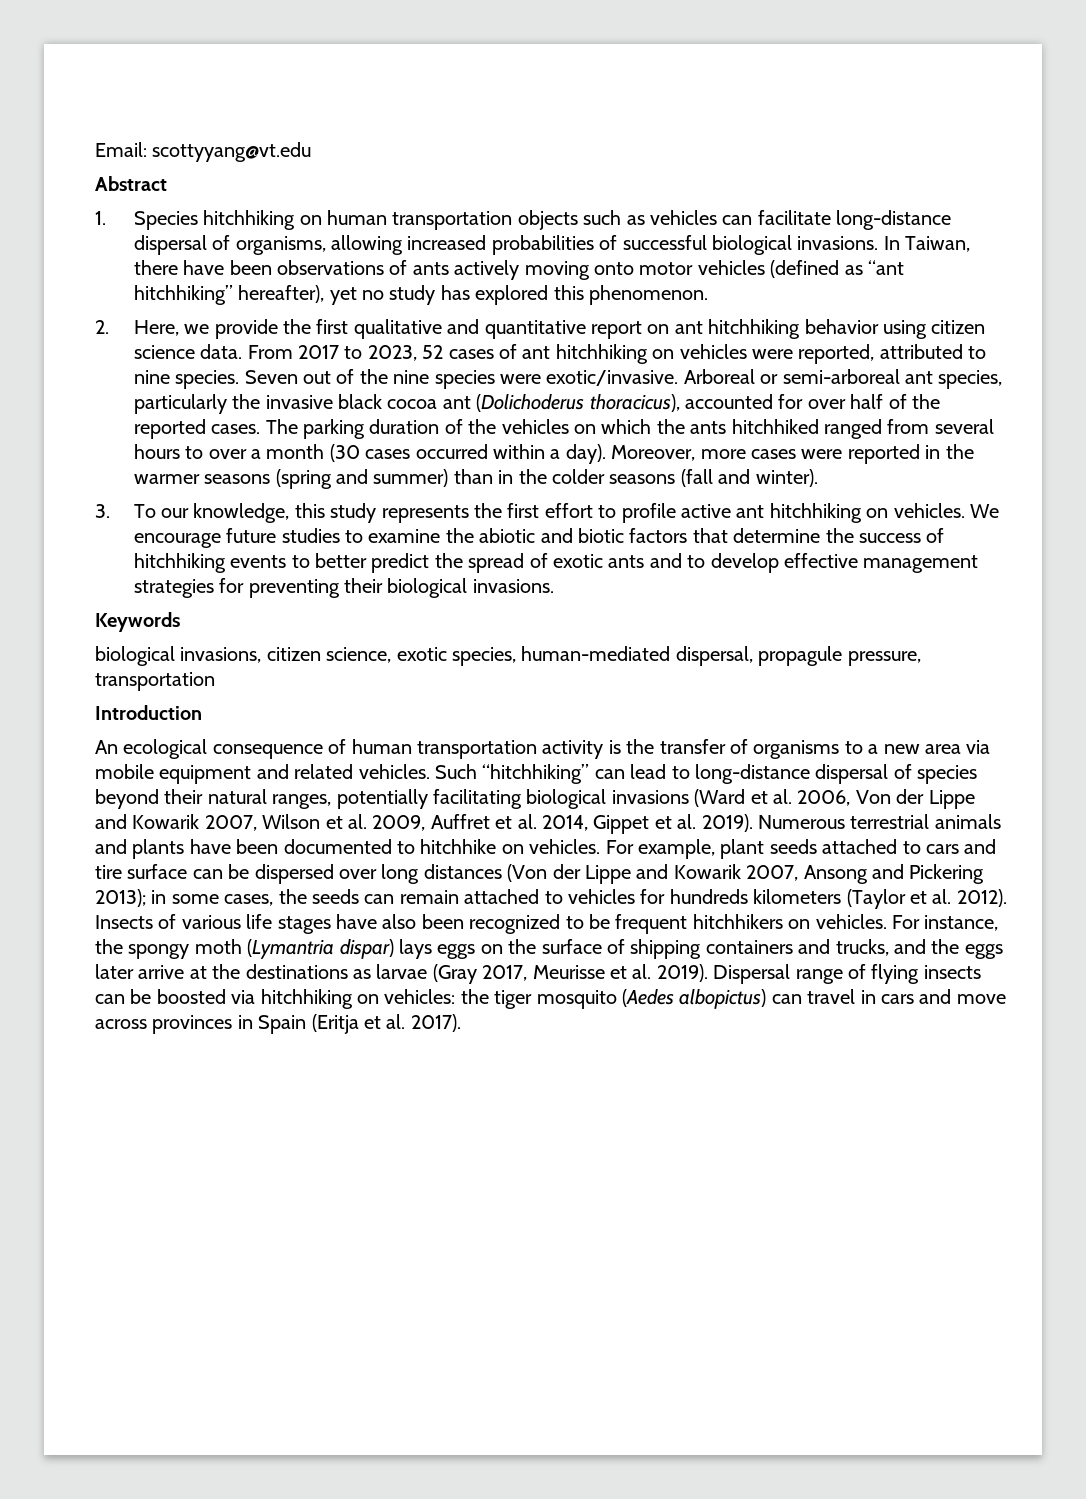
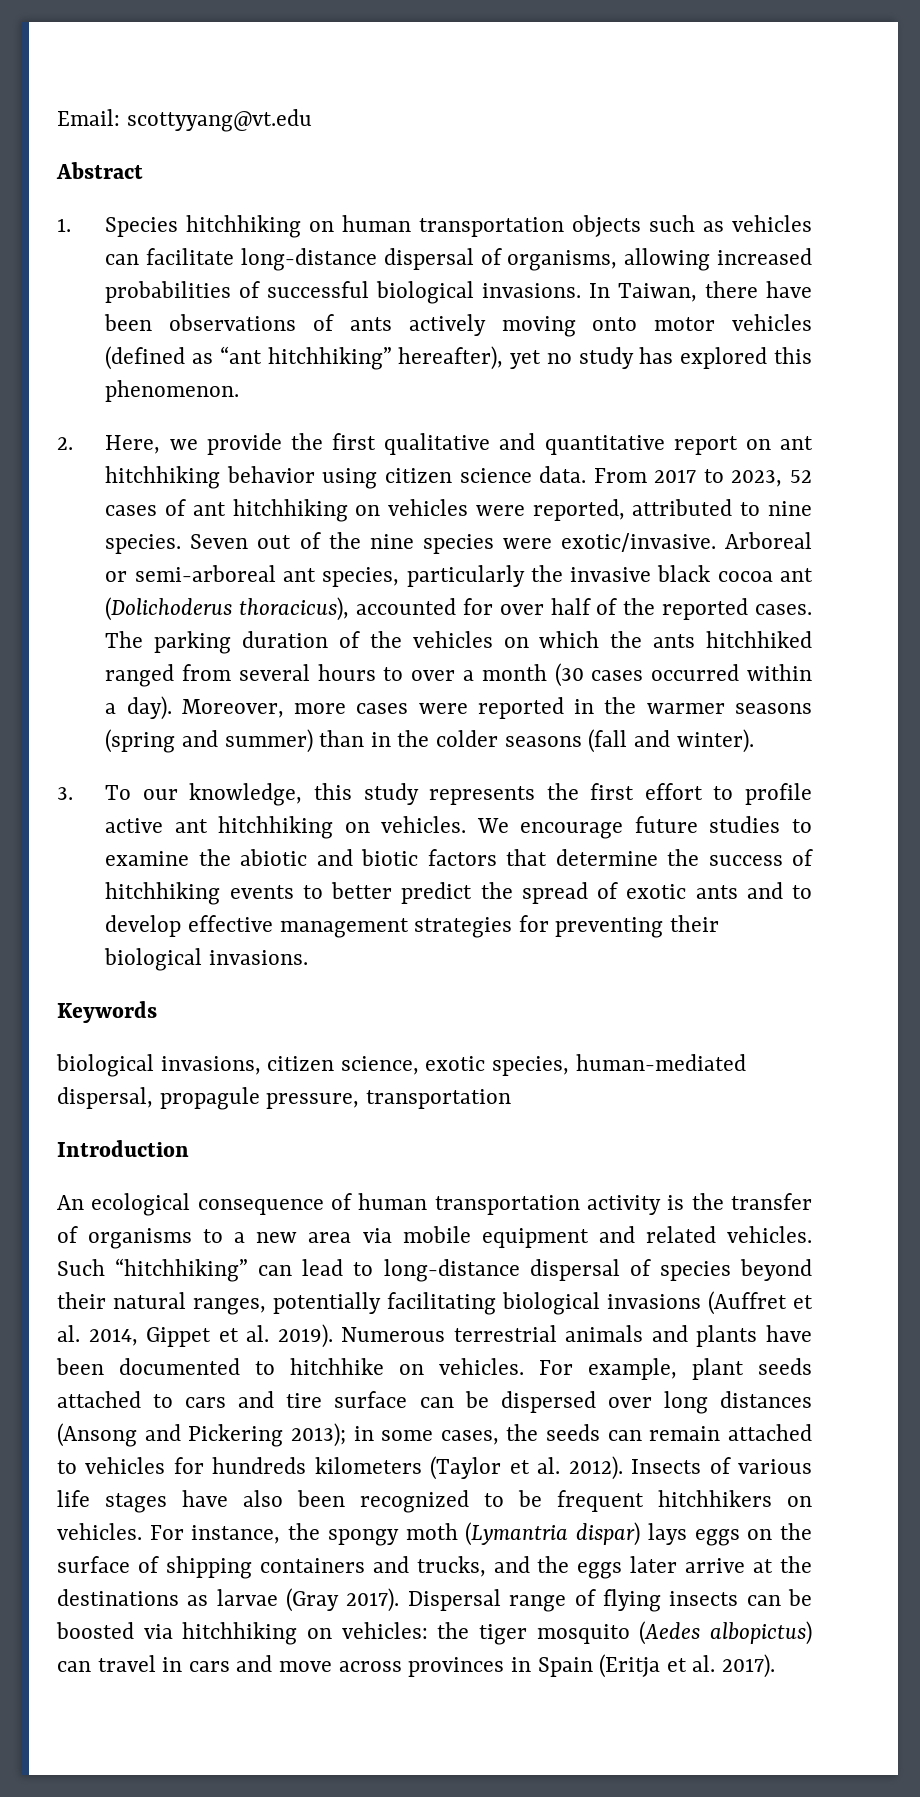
- Such “hitchhiking” can lead to long-distance dispersal of species beyond their natural ranges, potentially facilitating biological invasions (Ward et al. 2006, Von der Lippe and Kowarik 2007, Wilson et al. 2009, Auffret et al. 2014, Gippet et al. 2019).
+ Such “hitchhiking” can lead to long-distance dispersal of species beyond their natural ranges, potentially facilitating biological invasions (Auffret et al. 2014, Gippet et al. 2019).
- For example, plant seeds attached to cars and tire surface can be dispersed over long distances (Von der Lippe and Kowarik 2007, Ansong and Pickering 2013); in some cases, the seeds can remain attached to vehicles for hundreds kilometers (Taylor et al. 2012).
+ For example, plant seeds attached to cars and tire surface can be dispersed over long distances (Ansong and Pickering 2013); in some cases, the seeds can remain attached to vehicles for hundreds kilometers (Taylor et al. 2012).
- For instance, the spongy moth (Lymantria dispar) lays eggs on the surface of shipping containers and trucks, and the eggs later arrive at the destinations as larvae (Gray 2017, Meurisse et al. 2019).
+ For instance, the spongy moth (Lymantria dispar) lays eggs on the surface of shipping containers and trucks, and the eggs later arrive at the destinations as larvae (Gray 2017).

